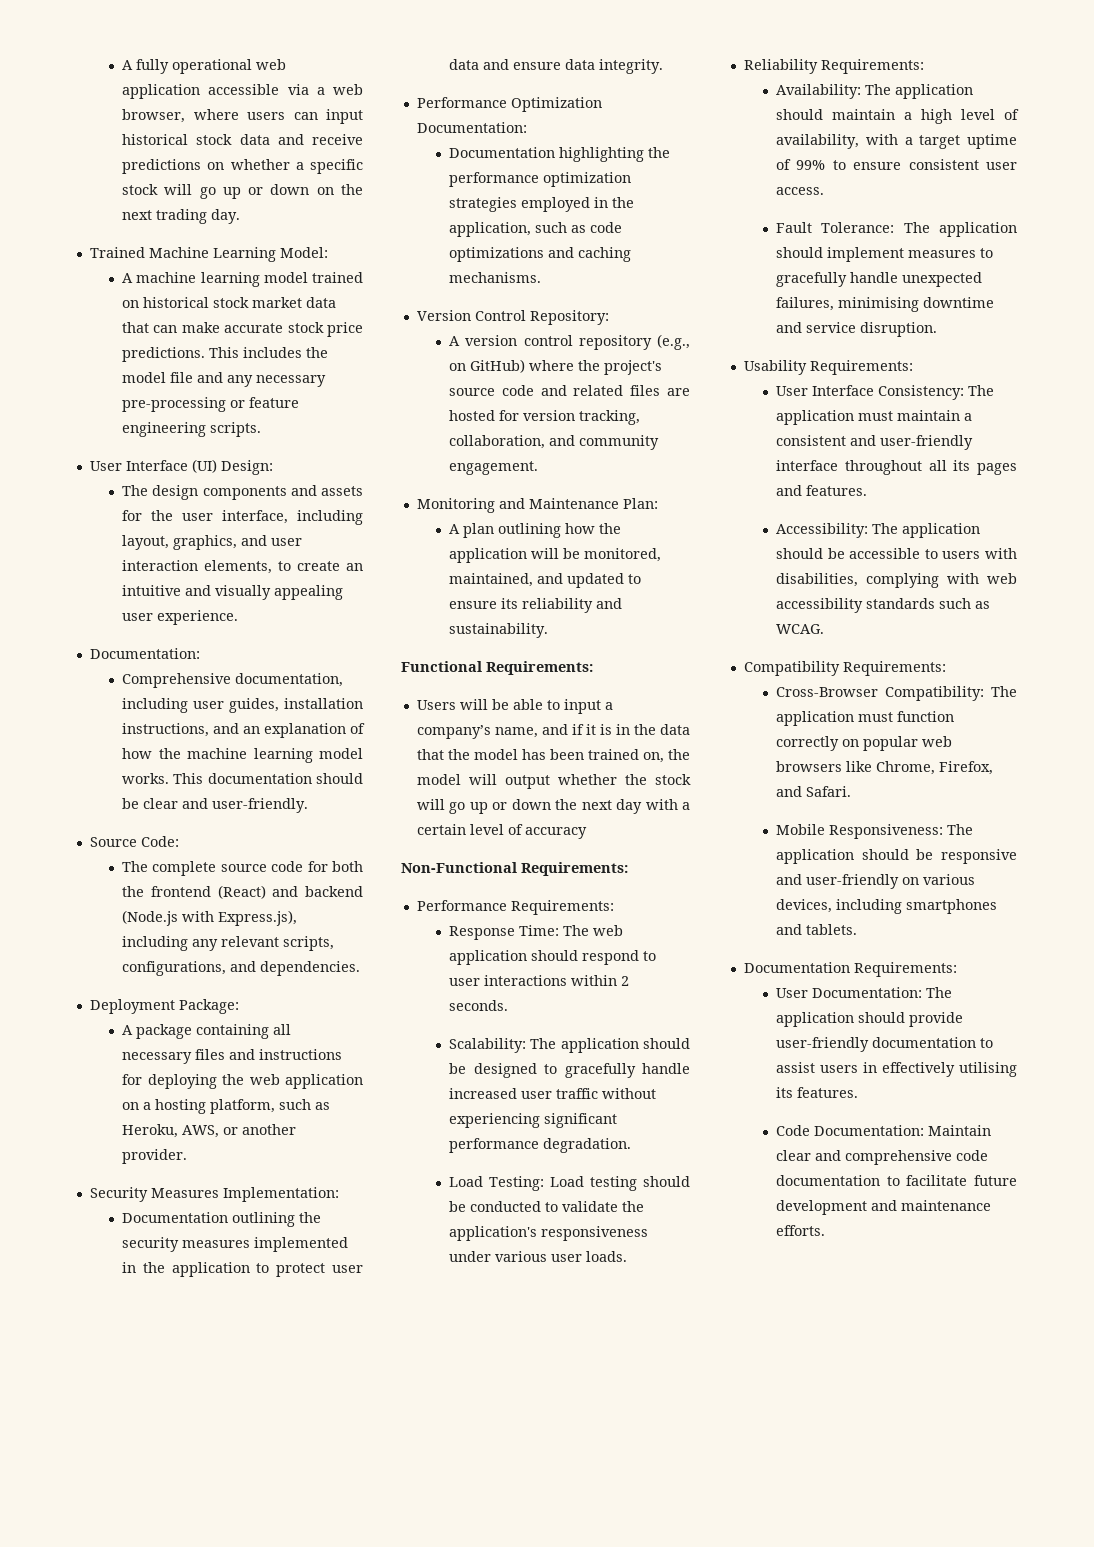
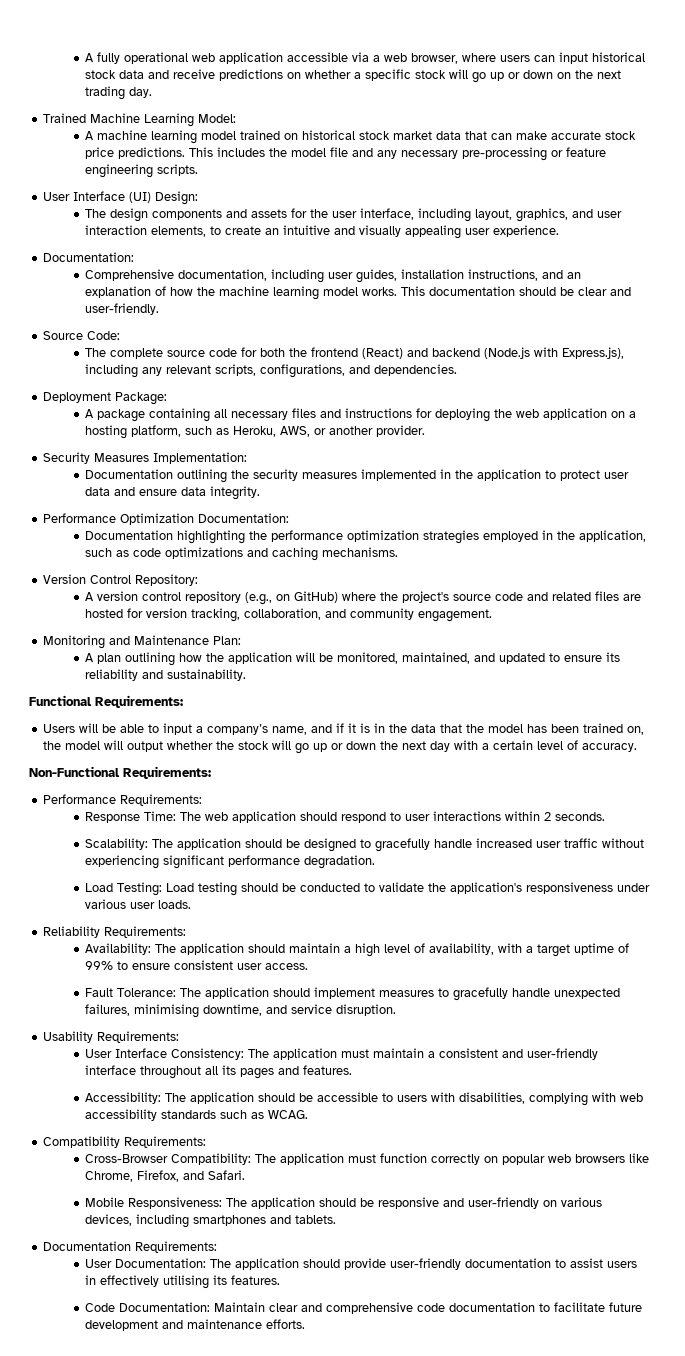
- Users will be able to input a company’s name, and if it is in the data that the model has been trained on, the model will output whether the stock will go up or down the next day with a certain level of accuracy
+ Users will be able to input a company’s name, and if it is in the data that the model has been trained on, the model will output whether the stock will go up or down the next day with a certain level of accuracy.
- Fault Tolerance: The application should implement measures to gracefully handle unexpected failures, minimising downtime and service disruption.
+ Fault Tolerance: The application should implement measures to gracefully handle unexpected failures, minimising downtime, and service disruption.

